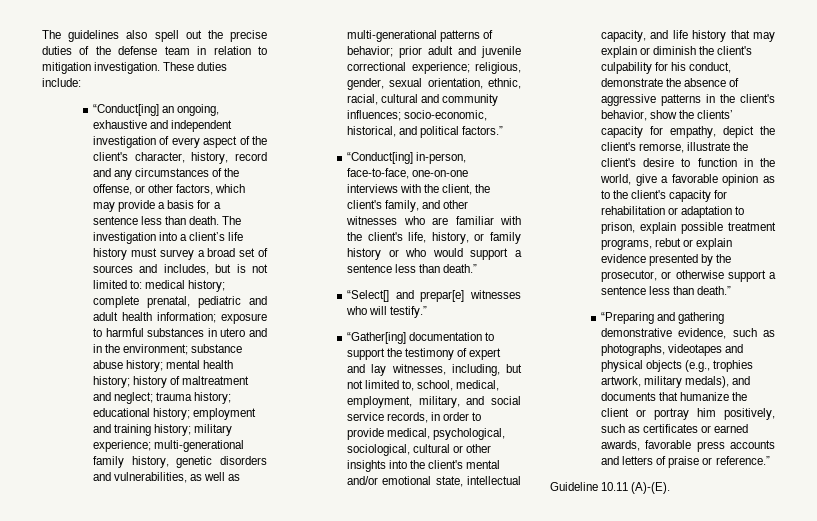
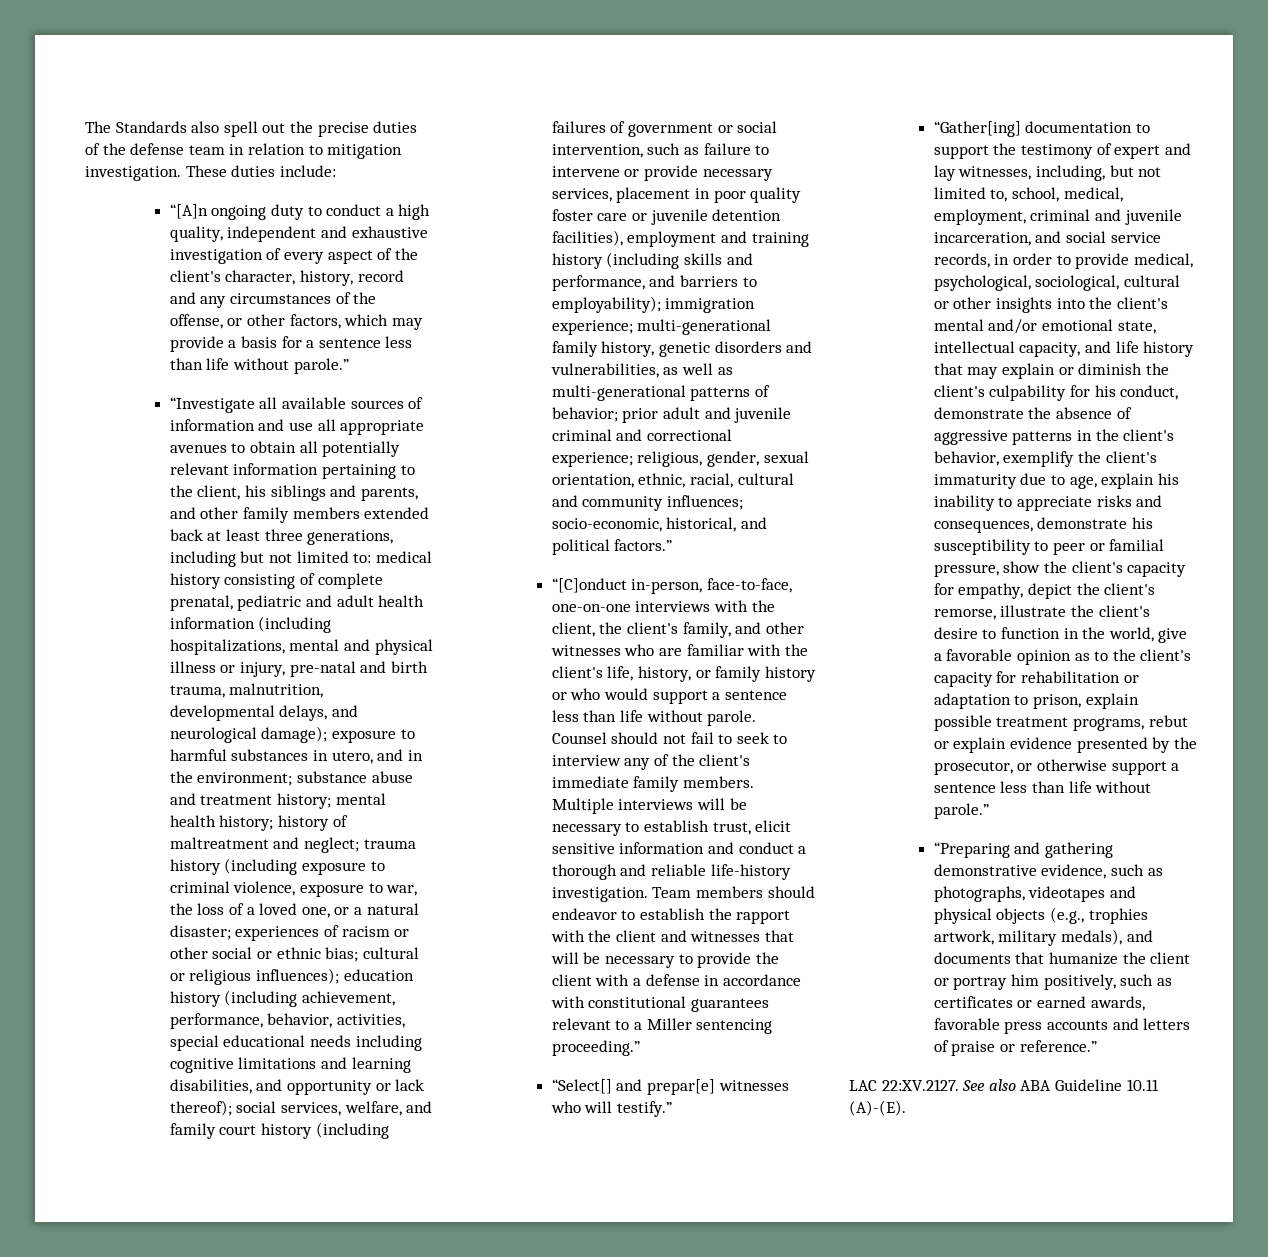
- The guidelines also spell out the precise duties of the defense team in relation to mitigation investigation.
+ The Standards also spell out the precise duties of the defense team in relation to mitigation investigation.
- “Conduct[ing] an ongoing, exhaustive and independent investigation of every aspect of the client's character, history, record and any circumstances of the offense, or other factors, which may provide a basis for a sentence less than death. The investigation into a client’s life history must survey a broad set of sources and includes, but is not limited to:
+ “[A]n ongoing duty to conduct a high quality, independent and exhaustive investigation of every aspect of the client's character, history, record and any circumstances of the offense, or other factors, which may provide a basis for a sentence less than life without parole.”
+ “Investigate all available sources of information and use all appropriate avenues to obtain all potentially relevant information pertaining to the client, his siblings and parents, and other family members extended back at least three generations, including but not limited to:
- medical history; complete prenatal, pediatric and adult health information;
+ medical history consisting of complete prenatal, pediatric and adult health information (including hospitalizations, mental and physical illness or injury, pre-natal and birth trauma, malnutrition, developmental delays, and neurological damage);
- exposure to harmful substances in utero and in the environment;
+ exposure to harmful substances in utero, and in the environment;
- substance abuse history;
+ substance abuse and treatment history;
- trauma history; educational history; employment and training history; military experience;
+ trauma history (including exposure to criminal violence, exposure to war, the loss of a loved one, or a natural disaster; experiences of racism or other social or ethnic bias; cultural or religious influences); education history (including achievement, performance, behavior, activities, special educational needs including cognitive limitations and learning disabilities, and opportunity or lack thereof); social services, welfare, and family court history (including failures of government or social intervention, such as failure to intervene or provide necessary services, placement in poor quality foster care or juvenile detention facilities), employment and training history (including skills and performance, and barriers to employability); immigration experience;
- prior adult and juvenile correctional experience;
+ prior adult and juvenile criminal and correctional experience;
- “Conduct[ing] in-person, face-to-face, one-on-one interviews with the client, the client's family, and other witnesses who are familiar with the client's life, history, or family history or who would support a sentence less than death.”
+ “[C]onduct in-person, face-to-face, one-on-one interviews with the client, the client's family, and other witnesses who are familiar with the client's life, history, or family history or who would support a sentence less than life without parole. Counsel should not fail to seek to interview any of the client's immediate family members. Multiple interviews will be necessary to establish trust, elicit sensitive information and conduct a thorough and reliable life-history investigation. Team members should endeavor to establish the rapport with the client and witnesses that will be necessary to provide the client with a defense in accordance with constitutional guarantees relevant to a Miller sentencing proceeding.”
- “Gather[ing] documentation to support the testimony of expert and lay witnesses, including, but not limited to, school, medical, employment, military, and social service records, in order to provide medical, psychological, sociological, cultural or other insights into the client's mental and/or emotional state, intellectual capacity, and life history that may explain or diminish the client's culpability for his conduct, demonstrate the absence of aggressive patterns in the client's behavior, show the clients’ capacity for empathy, depict the client's remorse, illustrate the client's desire to function in the world, give a favorable opinion as to the client's capacity for rehabilitation or adaptation to prison, explain possible treatment programs, rebut or explain evidence presented by the prosecutor, or otherwise support a sentence less than death.”
+ “Gather[ing] documentation to support the testimony of expert and lay witnesses, including, but not limited to, school, medical, employment, criminal and juvenile incarceration, and social service records, in order to provide medical, psychological, sociological, cultural or other insights into the client's mental and/or emotional state, intellectual capacity, and life history that may explain or diminish the client's culpability for his conduct, demonstrate the absence of aggressive patterns in the client's behavior, exemplify the client's immaturity due to age, explain his inability to appreciate risks and consequences, demonstrate his susceptibility to peer or familial pressure, show the client's capacity for empathy, depict the client's remorse, illustrate the client's desire to function in the world, give a favorable opinion as to the client's capacity for rehabilitation or adaptation to prison, explain possible treatment programs, rebut or explain evidence presented by the prosecutor, or otherwise support a sentence less than life without parole.”
- Guideline 10.11 (A)-(E).
+ LAC 22:XV.2127. See also ABA Guideline 10.11 (A)-(E).

